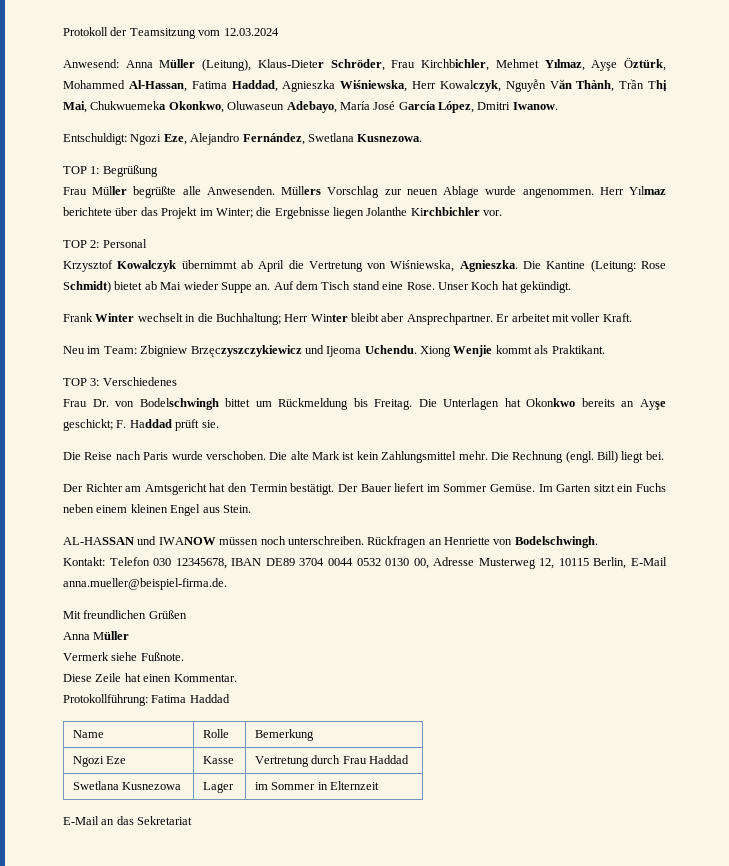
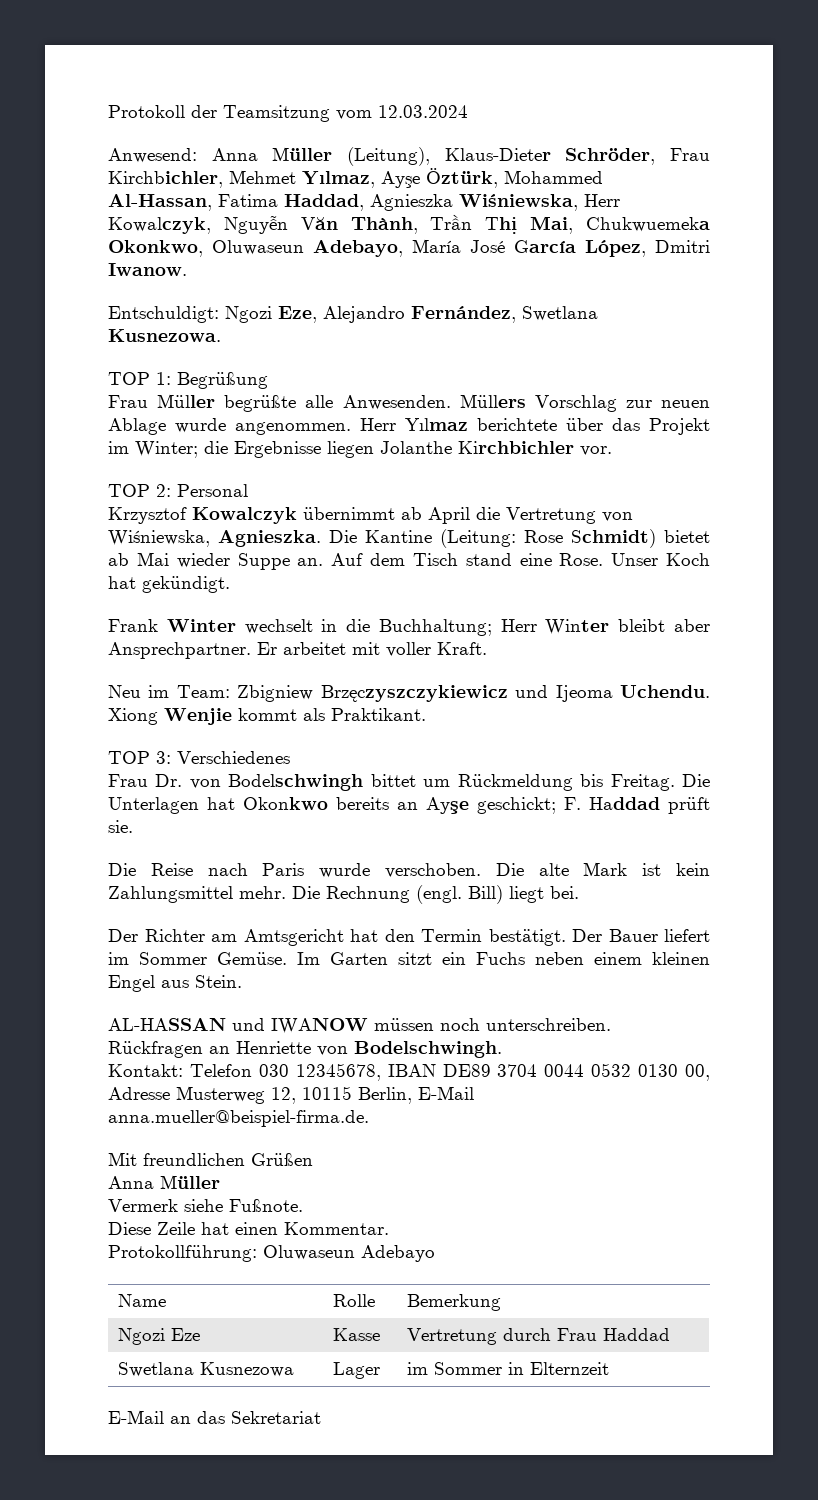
- Protokollführung: Fatima Haddad
+ Protokollführung: Oluwaseun Adebayo

